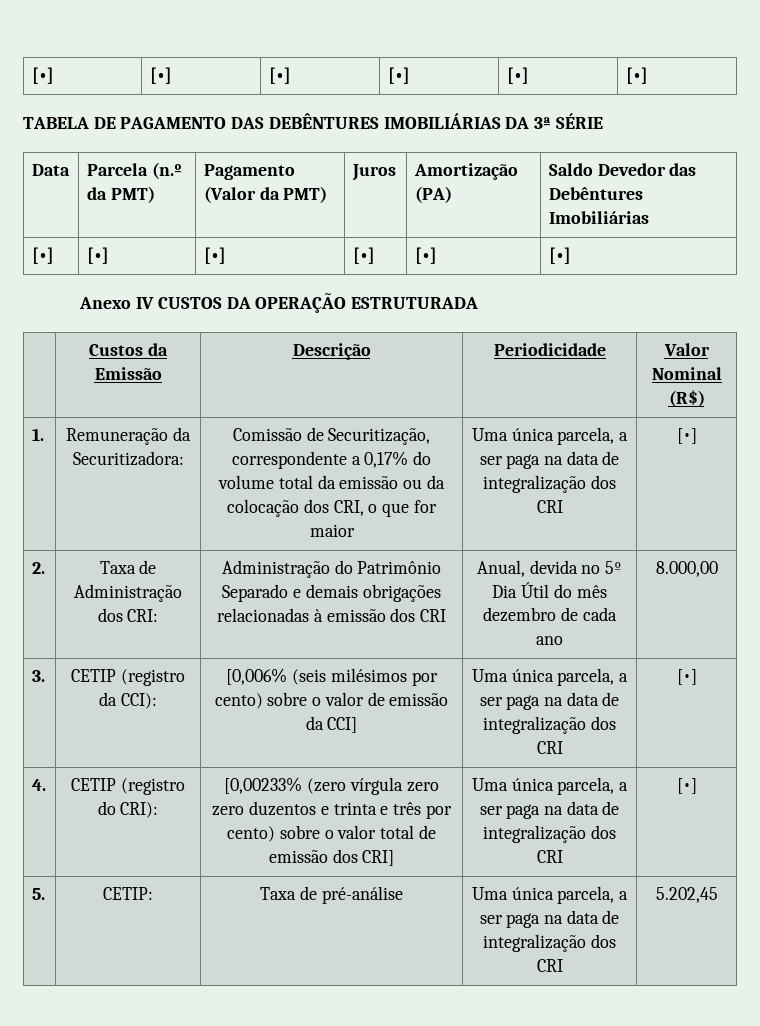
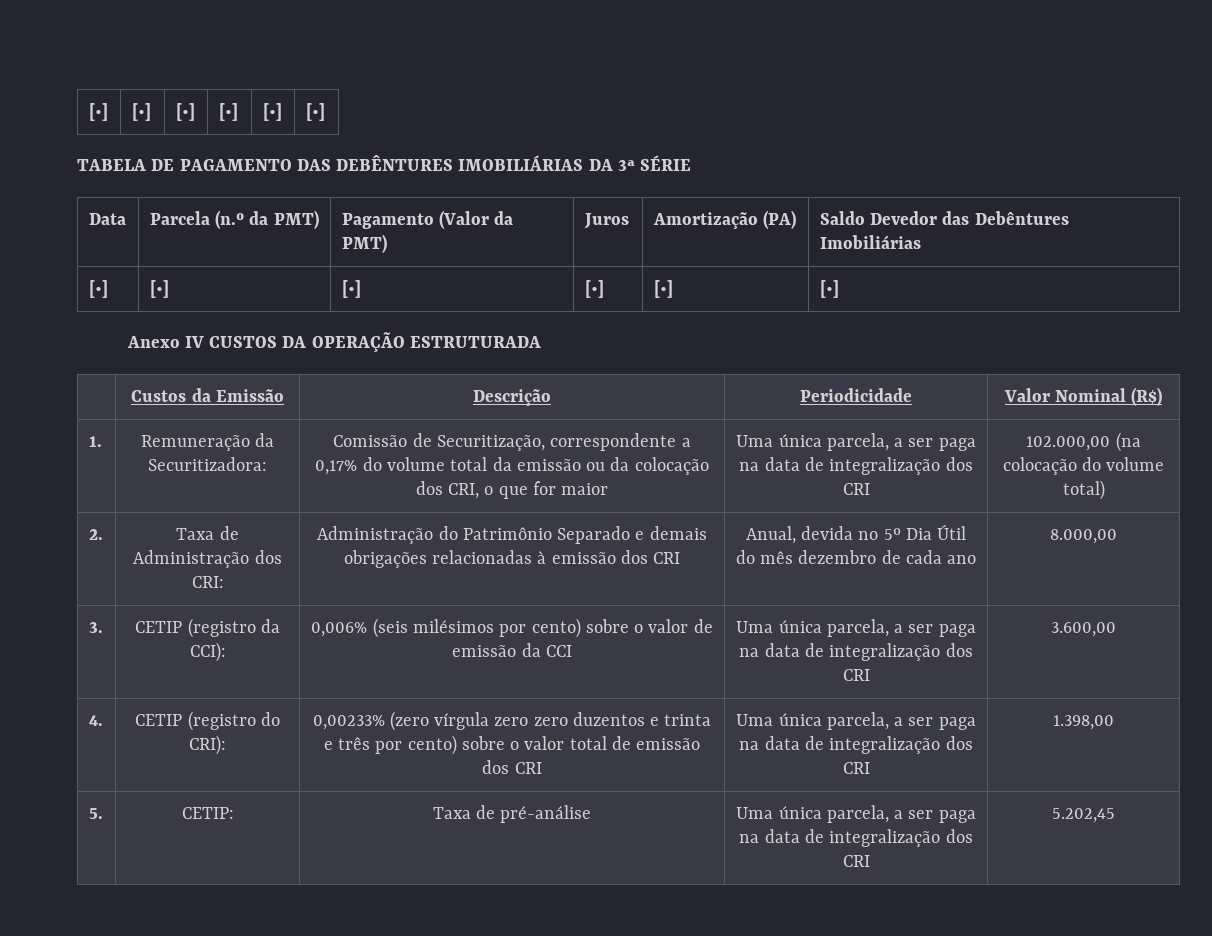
- Comissão de Securitização, correspondente a 0,17% do volume total da emissão ou da colocação dos CRI, o que for maior | Uma única parcela, a ser paga na data de integralização dos CRI | [•]
+ Comissão de Securitização, correspondente a 0,17% do volume total da emissão ou da colocação dos CRI, o que for maior | Uma única parcela, a ser paga na data de integralização dos CRI | 102.000,00 (na colocação do volume total)
- 3. | CETIP (registro da CCI): | [0,006% (seis milésimos por cento) sobre o valor de emissão da CCI] | Uma única parcela, a ser paga na data de integralização dos CRI | [•]
+ 3. | CETIP (registro da CCI): | 0,006% (seis milésimos por cento) sobre o valor de emissão da CCI | Uma única parcela, a ser paga na data de integralização dos CRI | 3.600,00
- 4. | CETIP (registro do CRI): | [0,00233% (zero vírgula zero zero duzentos e trinta e três por cento) sobre o valor total de emissão dos CRI] | Uma única parcela, a ser paga na data de integralização dos CRI | [•]
+ 4. | CETIP (registro do CRI): | 0,00233% (zero vírgula zero zero duzentos e trinta e três por cento) sobre o valor total de emissão dos CRI | Uma única parcela, a ser paga na data de integralização dos CRI | 1.398,00

